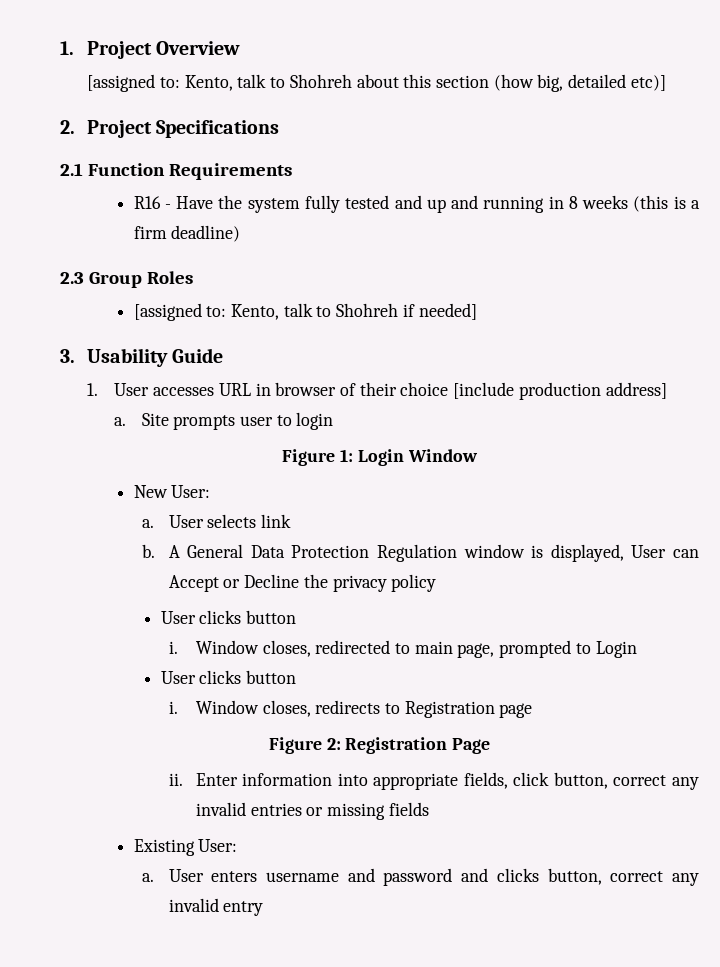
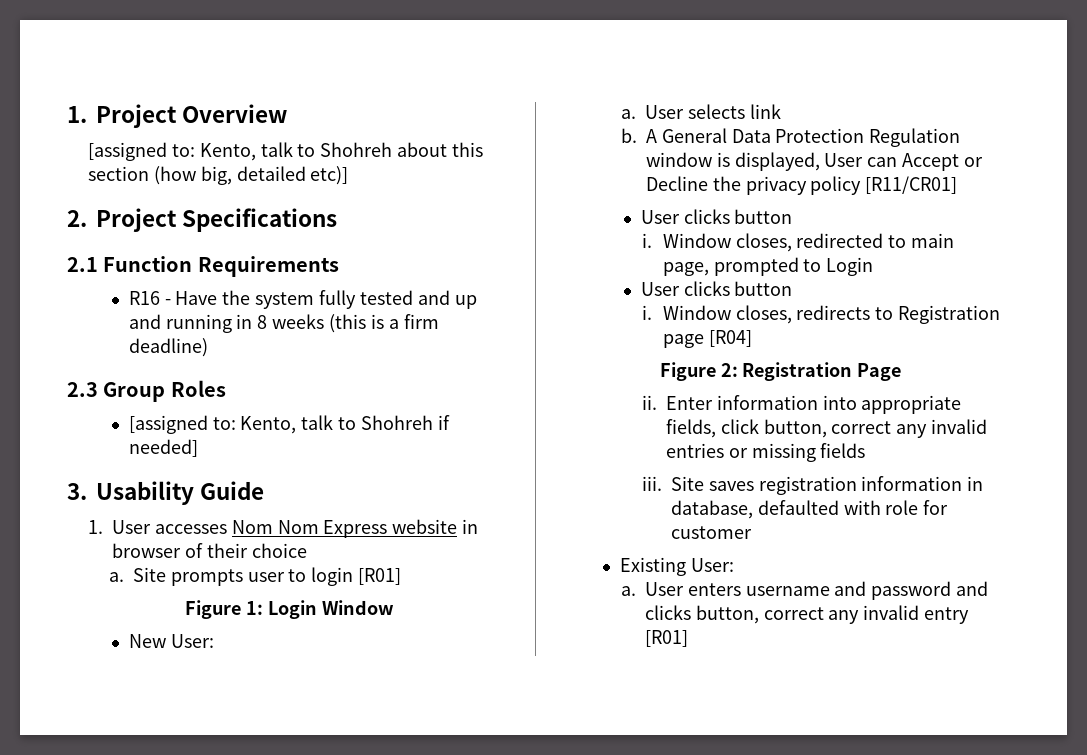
- 1. User accesses URL in browser of their choice [include production address]
+ 1. User accesses Nom Nom Express website in browser of their choice
- Site prompts user to login
+ Site prompts user to login [R01]
- A General Data Protection Regulation window is displayed, User can Accept or Decline the privacy policy
+ A General Data Protection Regulation window is displayed, User can Accept or Decline the privacy policy [R11/CR01]
- Window closes, redirects to Registration page
+ Window closes, redirects to Registration page [R04]
+ iii. Site saves registration information in database, defaulted with role for customer
- User enters username and password and clicks button, correct any invalid entry
+ User enters username and password and clicks button, correct any invalid entry [R01]

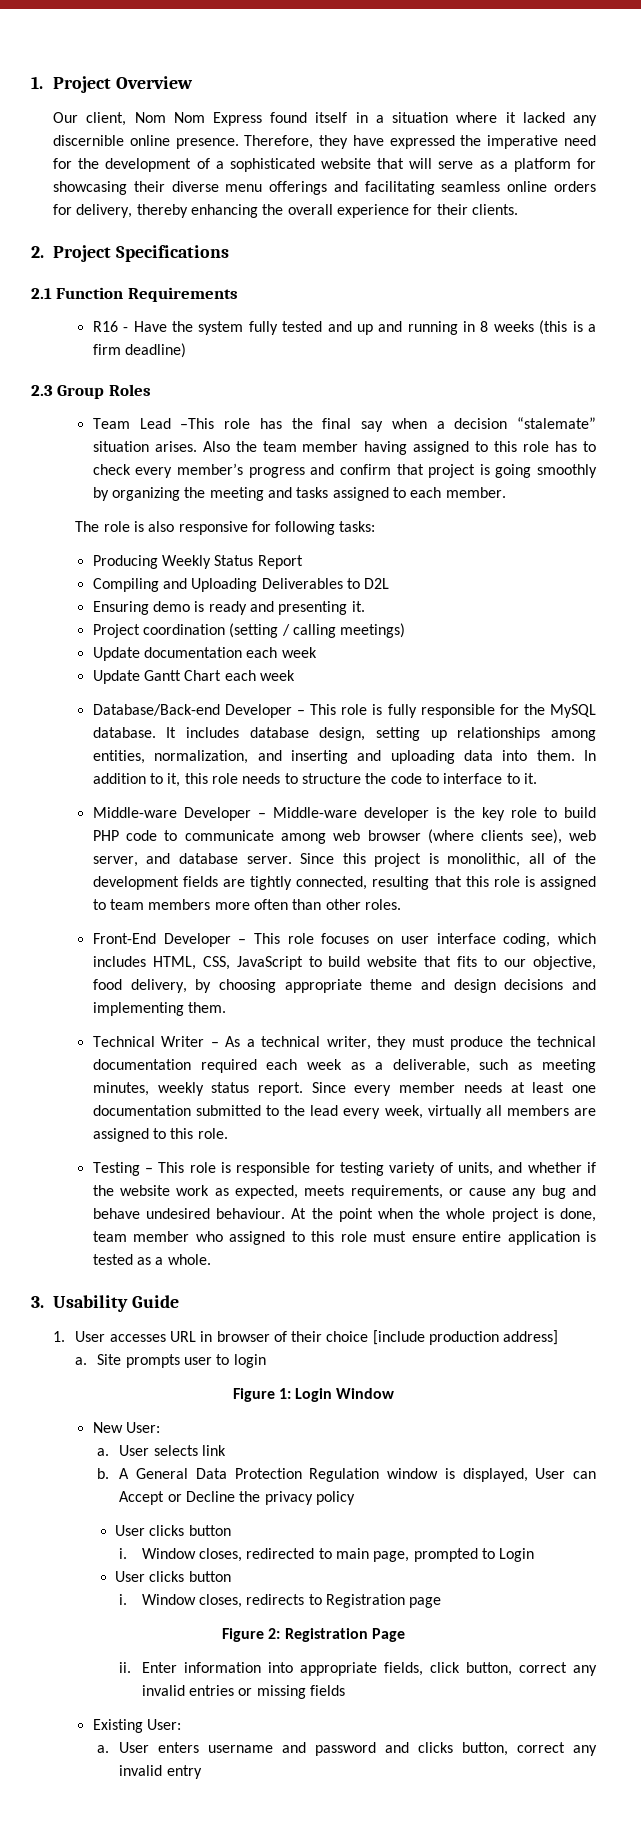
- [assigned to: Kento, talk to Shohreh about this section (how big, detailed etc)]
+ Our client, Nom Nom Express found itself in a situation where it lacked any discernible online presence. Therefore, they have expressed the imperative need for the development of a sophisticated website that will serve as a platform for showcasing their diverse menu offerings and facilitating seamless online orders for delivery, thereby enhancing the overall experience for their clients.
- [assigned to: Kento, talk to Shohreh if needed]
+ Team Lead –This role has the final say when a decision “stalemate” situation arises. Also the team member having assigned to this role has to check every member’s progress and confirm that project is going smoothly by organizing the meeting and tasks assigned to each member.
+ The role is also responsive for following tasks:
+ Producing Weekly Status Report
+ Compiling and Uploading Deliverables to D2L
+ Ensuring demo is ready and presenting it.
+ Project coordination (setting / calling meetings)
+ Update documentation each week
+ Update Gantt Chart each week
+ Database/Back-end Developer – This role is fully responsible for the MySQL database. It includes database design, setting up relationships among entities, normalization, and inserting and uploading data into them. In addition to it, this role needs to structure the code to interface to it.
+ Middle-ware Developer – Middle-ware developer is the key role to build PHP code to communicate among web browser (where clients see), web server, and database server. Since this project is monolithic, all of the development fields are tightly connected, resulting that this role is assigned to team members more often than other roles.
+ Front-End Developer – This role focuses on user interface coding, which includes HTML, CSS, JavaScript to build website that fits to our objective, food delivery, by choosing appropriate theme and design decisions and implementing them.
+ Technical Writer – As a technical writer, they must produce the technical documentation required each week as a deliverable, such as meeting minutes, weekly status report. Since every member needs at least one documentation submitted to the lead every week, virtually all members are assigned to this role.
+ Testing – This role is responsible for testing variety of units, and whether if the website work as expected, meets requirements, or cause any bug and behave undesired behaviour. At the point when the whole project is done, team member who assigned to this role must ensure entire application is tested as a whole.
- 1. User accesses Nom Nom Express website in browser of their choice
+ 1. User accesses URL in browser of their choice [include production address]
- Site prompts user to login [R01]
+ Site prompts user to login
- A General Data Protection Regulation window is displayed, User can Accept or Decline the privacy policy [R11/CR01]
+ A General Data Protection Regulation window is displayed, User can Accept or Decline the privacy policy
- Window closes, redirects to Registration page [R04]
+ Window closes, redirects to Registration page
- iii. Site saves registration information in database, defaulted with role for customer
- User enters username and password and clicks button, correct any invalid entry [R01]
+ User enters username and password and clicks button, correct any invalid entry

